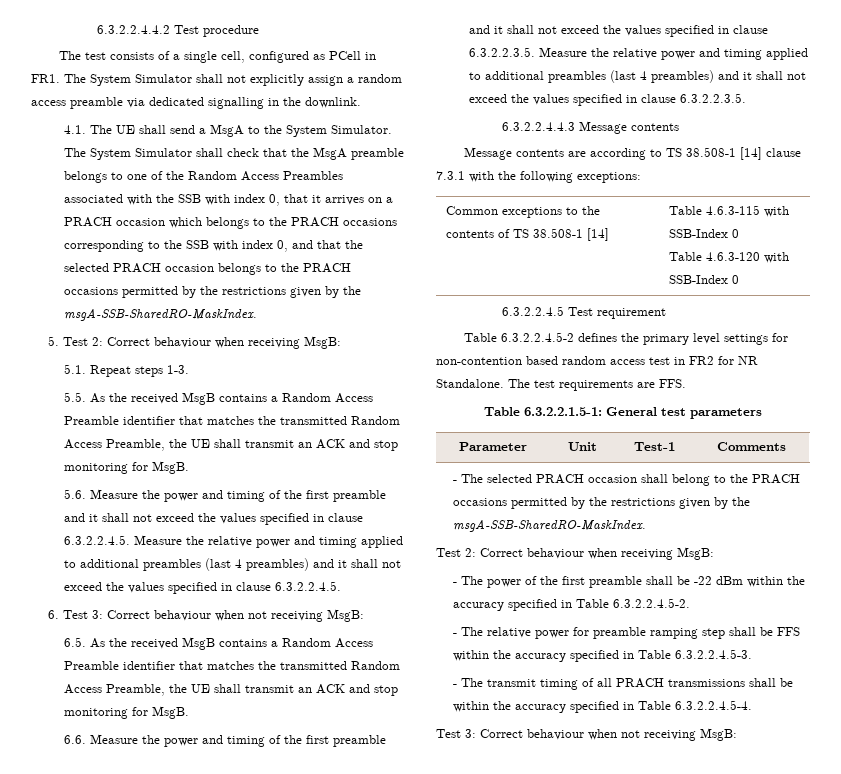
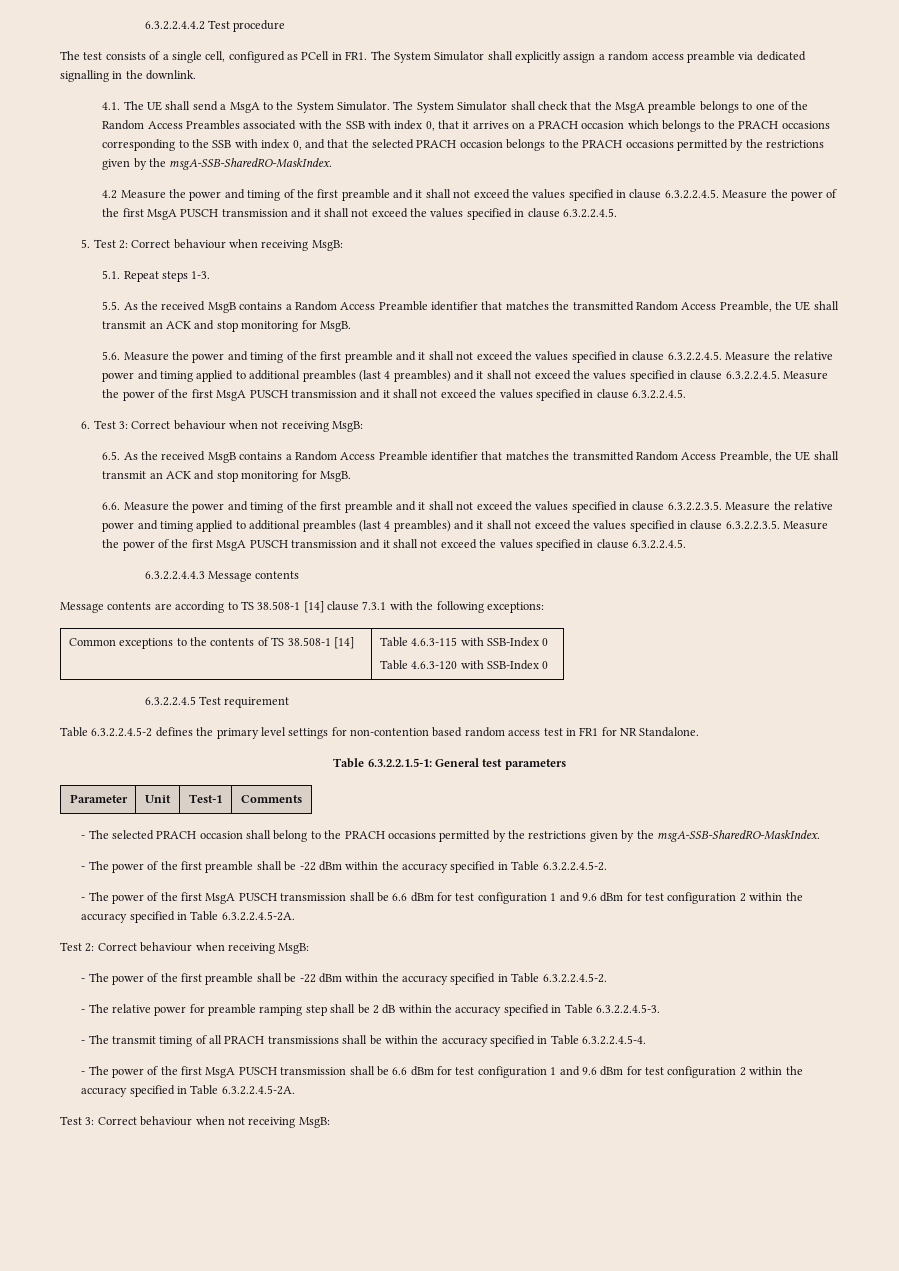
- The test consists of a single cell, configured as PCell in FR1. The System Simulator shall not explicitly assign a random access preamble via dedicated signalling in the downlink.
+ The test consists of a single cell, configured as PCell in FR1. The System Simulator shall explicitly assign a random access preamble via dedicated signalling in the downlink.
+ 4.2 Measure the power and timing of the first preamble and it shall not exceed the values specified in clause 6.3.2.2.4.5. Measure the power of the first MsgA PUSCH transmission and it shall not exceed the values specified in clause 6.3.2.2.4.5.
- 5.6. Measure the power and timing of the first preamble and it shall not exceed the values specified in clause 6.3.2.2.4.5. Measure the relative power and timing applied to additional preambles (last 4 preambles) and it shall not exceed the values specified in clause 6.3.2.2.4.5.
+ 5.6. Measure the power and timing of the first preamble and it shall not exceed the values specified in clause 6.3.2.2.4.5. Measure the relative power and timing applied to additional preambles (last 4 preambles) and it shall not exceed the values specified in clause 6.3.2.2.4.5. Measure the power of the first MsgA PUSCH transmission and it shall not exceed the values specified in clause 6.3.2.2.4.5.
- 6.6. Measure the power and timing of the first preamble and it shall not exceed the values specified in clause 6.3.2.2.3.5. Measure the relative power and timing applied to additional preambles (last 4 preambles) and it shall not exceed the values specified in clause 6.3.2.2.3.5.
+ 6.6. Measure the power and timing of the first preamble and it shall not exceed the values specified in clause 6.3.2.2.3.5. Measure the relative power and timing applied to additional preambles (last 4 preambles) and it shall not exceed the values specified in clause 6.3.2.2.3.5. Measure the power of the first MsgA PUSCH transmission and it shall not exceed the values specified in clause 6.3.2.2.4.5.
- Table 6.3.2.2.4.5-2 defines the primary level settings for non-contention based random access test in FR2 for NR Standalone. The test requirements are FFS.
+ Table 6.3.2.2.4.5-2 defines the primary level settings for non-contention based random access test in FR1 for NR Standalone.
  - The selected PRACH occasion shall belong to the PRACH occasions permitted by the restrictions given by the msgA-SSB-SharedRO-MaskIndex.
+ - The power of the first preamble shall be -22 dBm within the accuracy specified in Table 6.3.2.2.4.5-2.
+ - The power of the first MsgA PUSCH transmission shall be 6.6 dBm for test configuration 1 and 9.6 dBm for test configuration 2 within the accuracy specified in Table 6.3.2.2.4.5-2A.
- - The relative power for preamble ramping step shall be FFS within the accuracy specified in Table 6.3.2.2.4.5-3.
+ - The relative power for preamble ramping step shall be 2 dB within the accuracy specified in Table 6.3.2.2.4.5-3.
  - The transmit timing of all PRACH transmissions shall be within the accuracy specified in Table 6.3.2.2.4.5-4.
+ - The power of the first MsgA PUSCH transmission shall be 6.6 dBm for test configuration 1 and 9.6 dBm for test configuration 2 within the accuracy specified in Table 6.3.2.2.4.5-2A.

